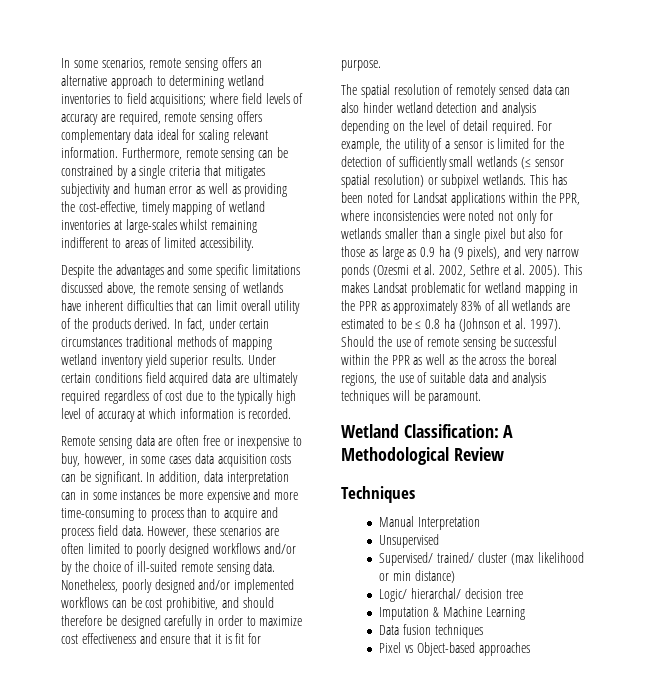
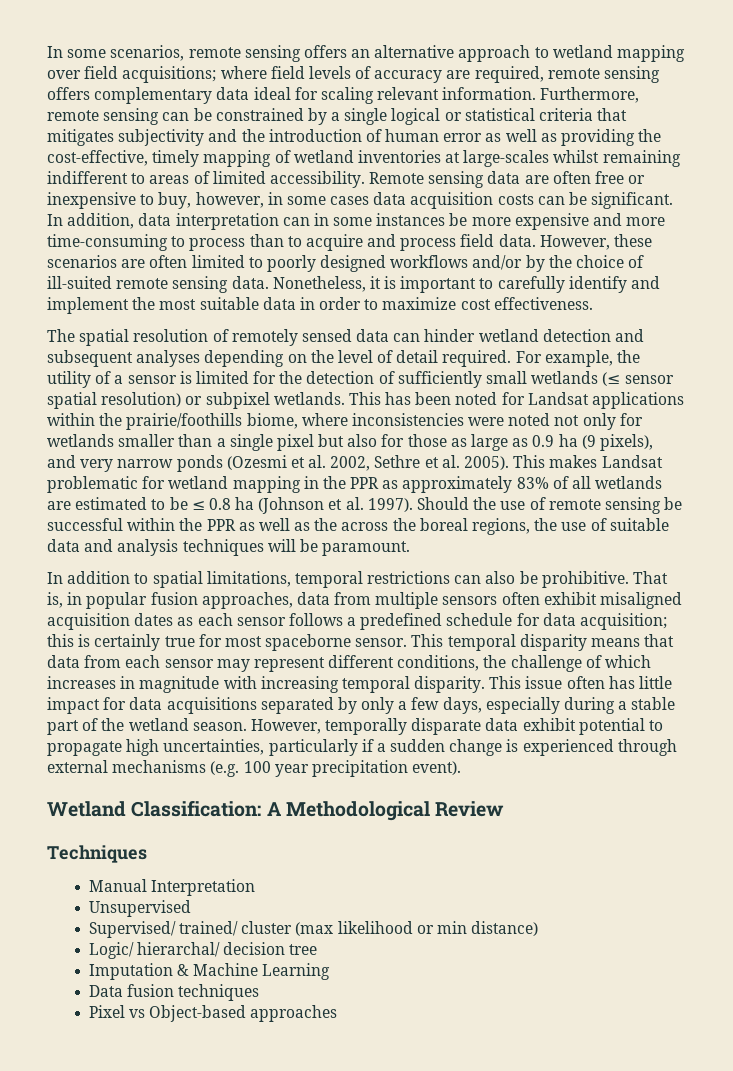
- In some scenarios, remote sensing offers an alternative approach to determining wetland inventories to field acquisitions; where field levels of accuracy are required, remote sensing offers complementary data ideal for scaling relevant information.
+ In some scenarios, remote sensing offers an alternative approach to wetland mapping over field acquisitions; where field levels of accuracy are required, remote sensing offers complementary data ideal for scaling relevant information.
- Furthermore, remote sensing can be constrained by a single criteria that mitigates subjectivity and human error as well as providing the cost-effective, timely mapping of wetland inventories at large-scales whilst remaining indifferent to areas of limited accessibility.
- Despite the advantages and some specific limitations discussed above, the remote sensing of wetlands have inherent difficulties that can limit overall utility of the products derived. In fact, under certain circumstances traditional methods of mapping wetland inventory yield superior results. Under certain conditions field acquired data are ultimately required regardless of cost due to the typically high level of accuracy at which information is recorded.
- Remote sensing data are often free or inexpensive to buy, however, in some cases data acquisition costs can be significant.
+ Furthermore, remote sensing can be constrained by a single logical or statistical criteria that mitigates subjectivity and the introduction of human error as well as providing the cost-effective, timely mapping of wetland inventories at large-scales whilst remaining indifferent to areas of limited accessibility. Remote sensing data are often free or inexpensive to buy, however, in some cases data acquisition costs can be significant.
- Nonetheless, poorly designed and/or implemented workflows can be cost prohibitive, and should therefore be designed carefully in order to maximize cost effectiveness and ensure that it is fit for purpose.
+ Nonetheless, it is important to carefully identify and implement the most suitable data in order to maximize cost effectiveness.
- The spatial resolution of remotely sensed data can also hinder wetland detection and analysis depending on the level of detail required.
+ The spatial resolution of remotely sensed data can hinder wetland detection and subsequent analyses depending on the level of detail required.
- This has been noted for Landsat applications within the PPR, where inconsistencies were noted not only for wetlands smaller than a single pixel but also for those as large as 0.9 ha (9 pixels), and very narrow ponds (Ozesmi et al. 2002, Sethre et al. 2005).
+ This has been noted for Landsat applications within the prairie/foothills biome, where inconsistencies were noted not only for wetlands smaller than a single pixel but also for those as large as 0.9 ha (9 pixels), and very narrow ponds (Ozesmi et al. 2002, Sethre et al. 2005).
+ In addition to spatial limitations, temporal restrictions can also be prohibitive. That is, in popular fusion approaches, data from multiple sensors often exhibit misaligned acquisition dates as each sensor follows a predefined schedule for data acquisition; this is certainly true for most spaceborne sensor. This temporal disparity means that data from each sensor may represent different conditions, the challenge of which increases in magnitude with increasing temporal disparity. This issue often has little impact for data acquisitions separated by only a few days, especially during a stable part of the wetland season. However, temporally disparate data exhibit potential to propagate high uncertainties, particularly if a sudden change is experienced through external mechanisms (e.g. 100 year precipitation event).

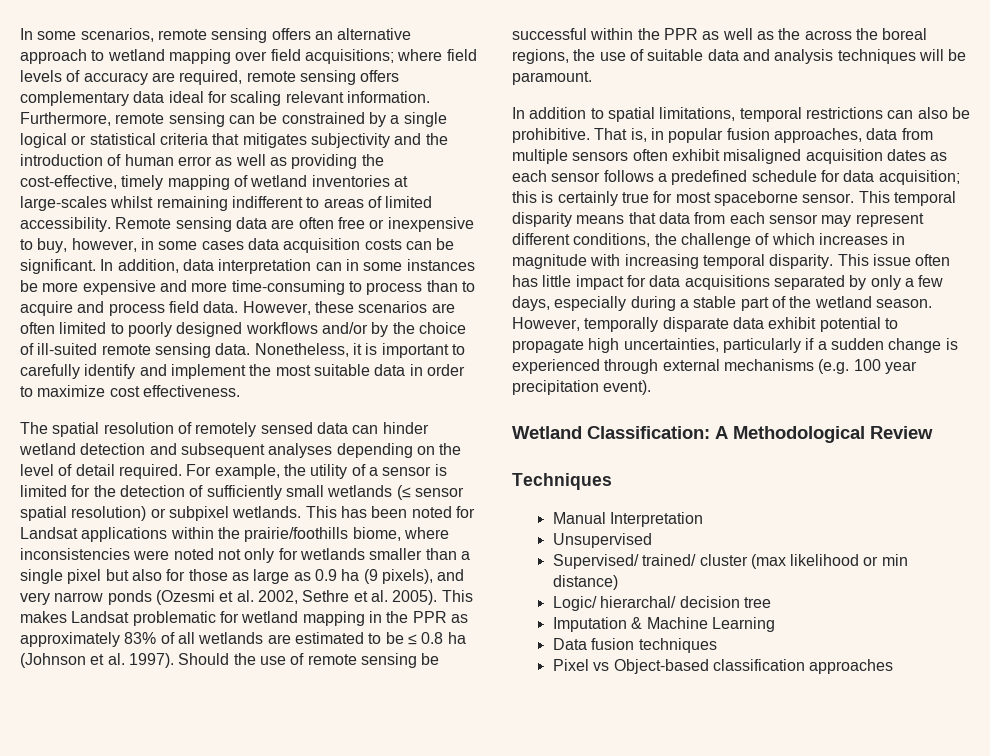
- Pixel vs Object-based approaches
+ Pixel vs Object-based classification approaches

